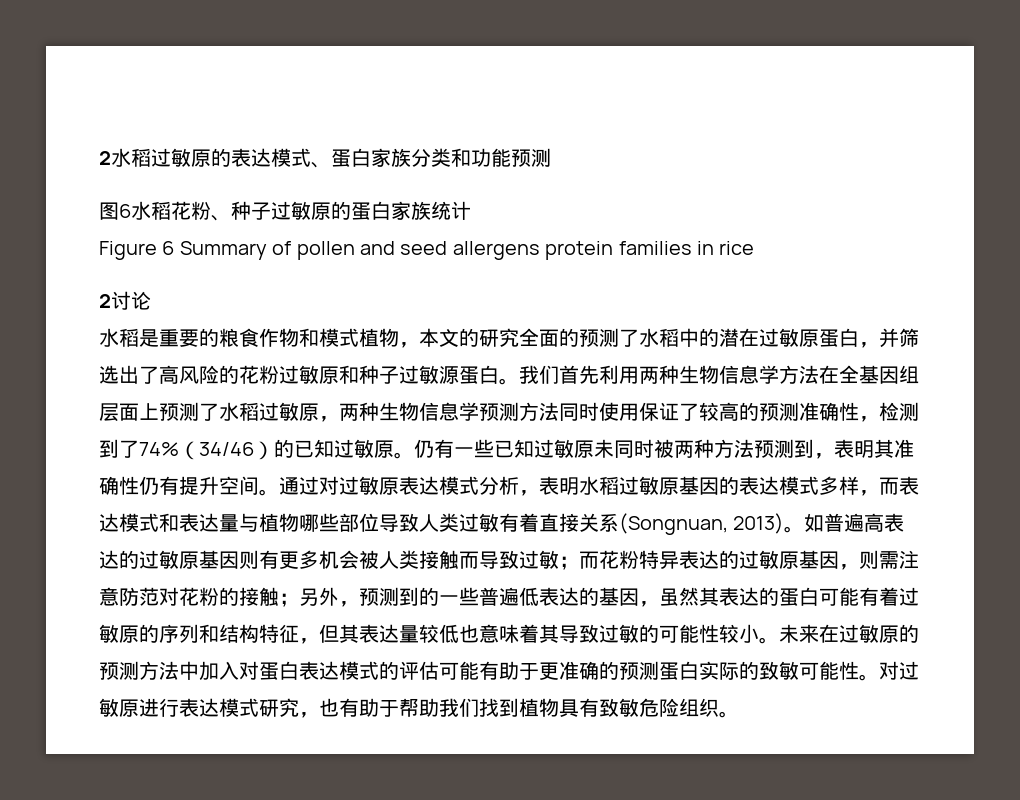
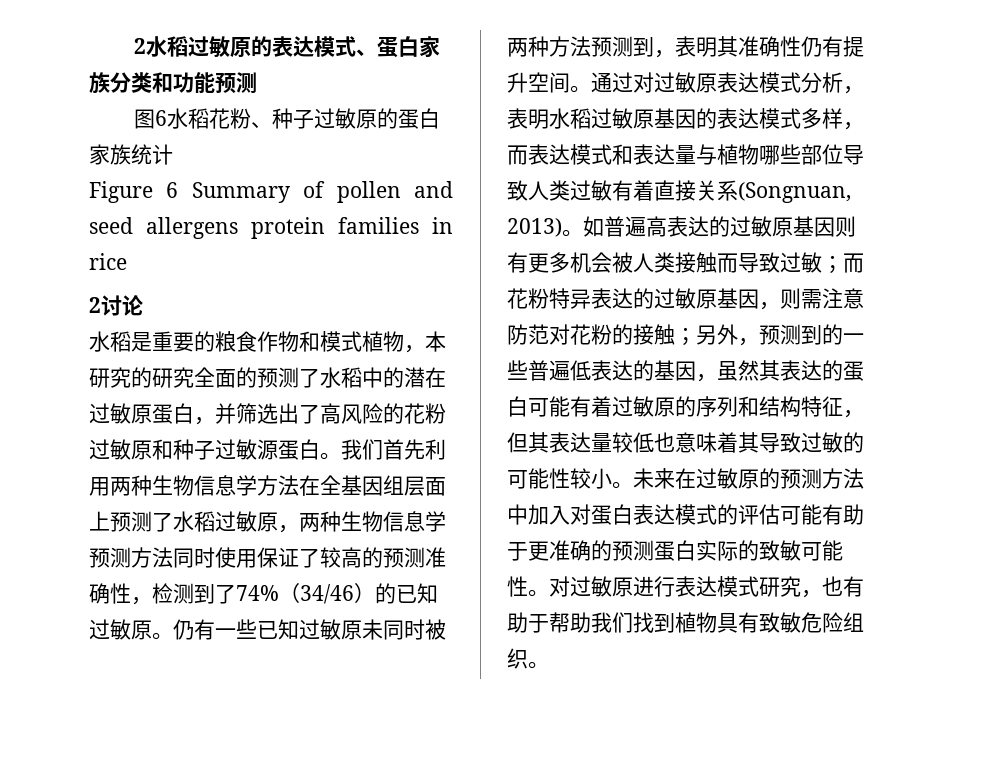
- 水稻是重要的粮食作物和模式植物，本文的研究全面的预测了水稻中的潜在过敏原蛋白，并筛选出了高风险的花粉过敏原和种子过敏源蛋白。
+ 水稻是重要的粮食作物和模式植物，本研究的研究全面的预测了水稻中的潜在过敏原蛋白，并筛选出了高风险的花粉过敏原和种子过敏源蛋白。

